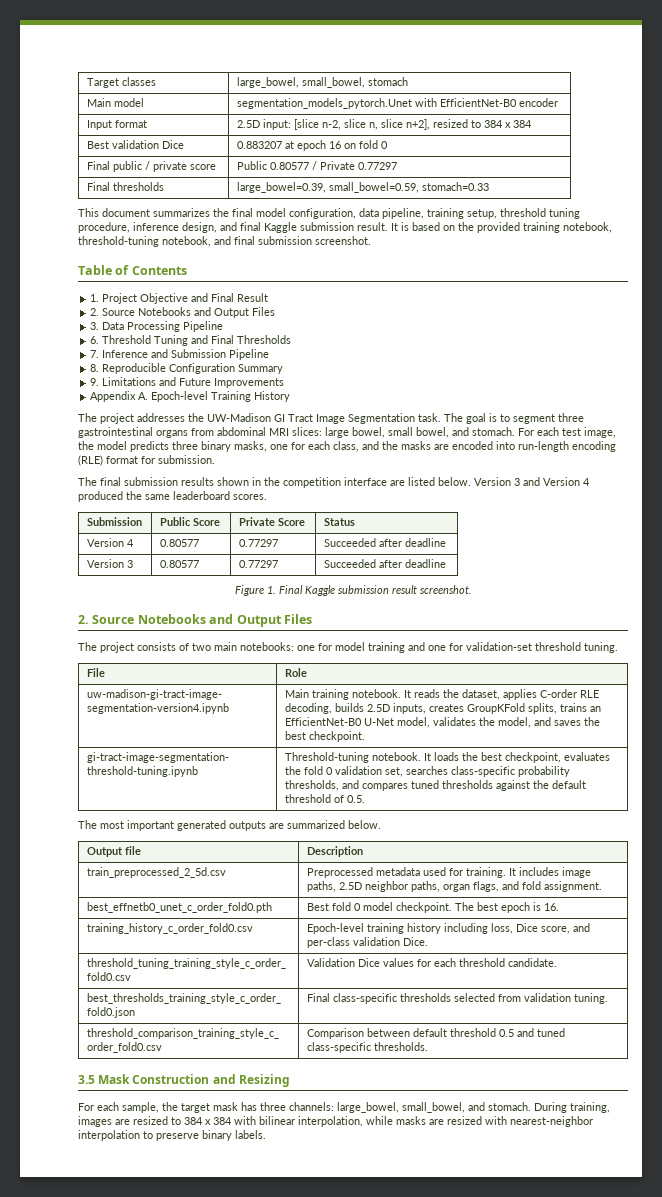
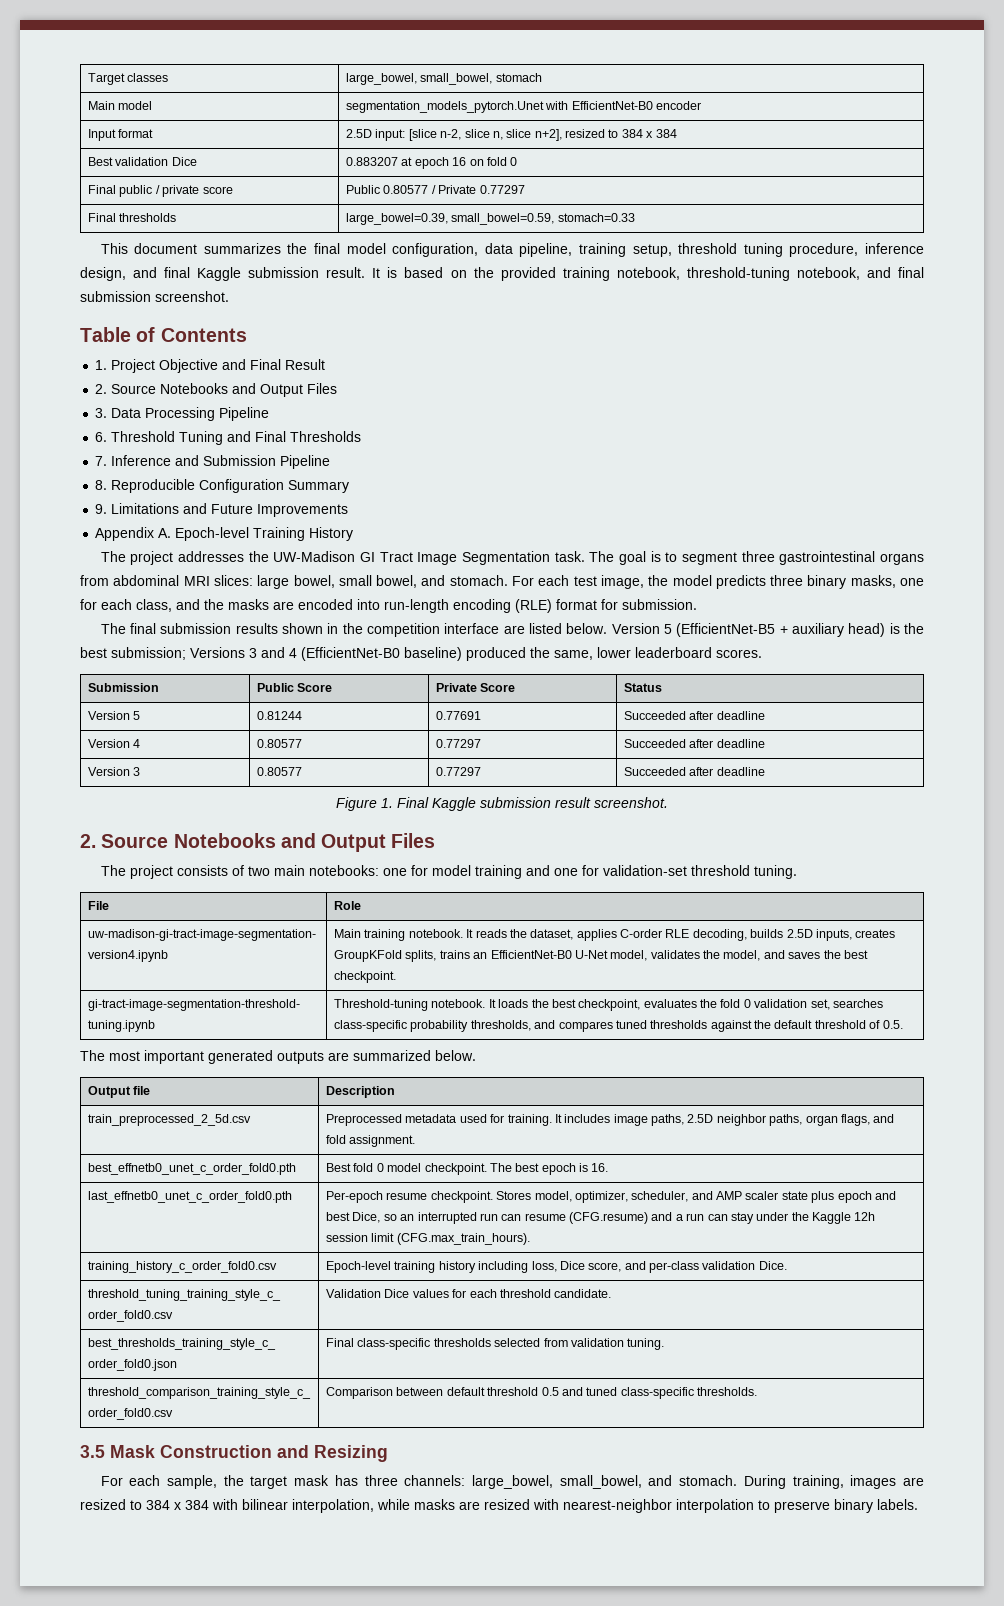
- Version 3 and Version 4 produced the same leaderboard scores.
+ Version 5 (EfficientNet-B5 + auxiliary head) is the best submission; Versions 3 and 4 (EfficientNet-B0 baseline) produced the same, lower leaderboard scores.
+ Version 5 | 0.81244 | 0.77691 | Succeeded after deadline
+ last_effnetb0_unet_c_order_fold0.pth | Per-epoch resume checkpoint. Stores model, optimizer, scheduler, and AMP scaler state plus epoch and best Dice, so an interrupted run can resume (CFG.resume) and a run can stay under the Kaggle 12h session limit (CFG.max_train_hours).

